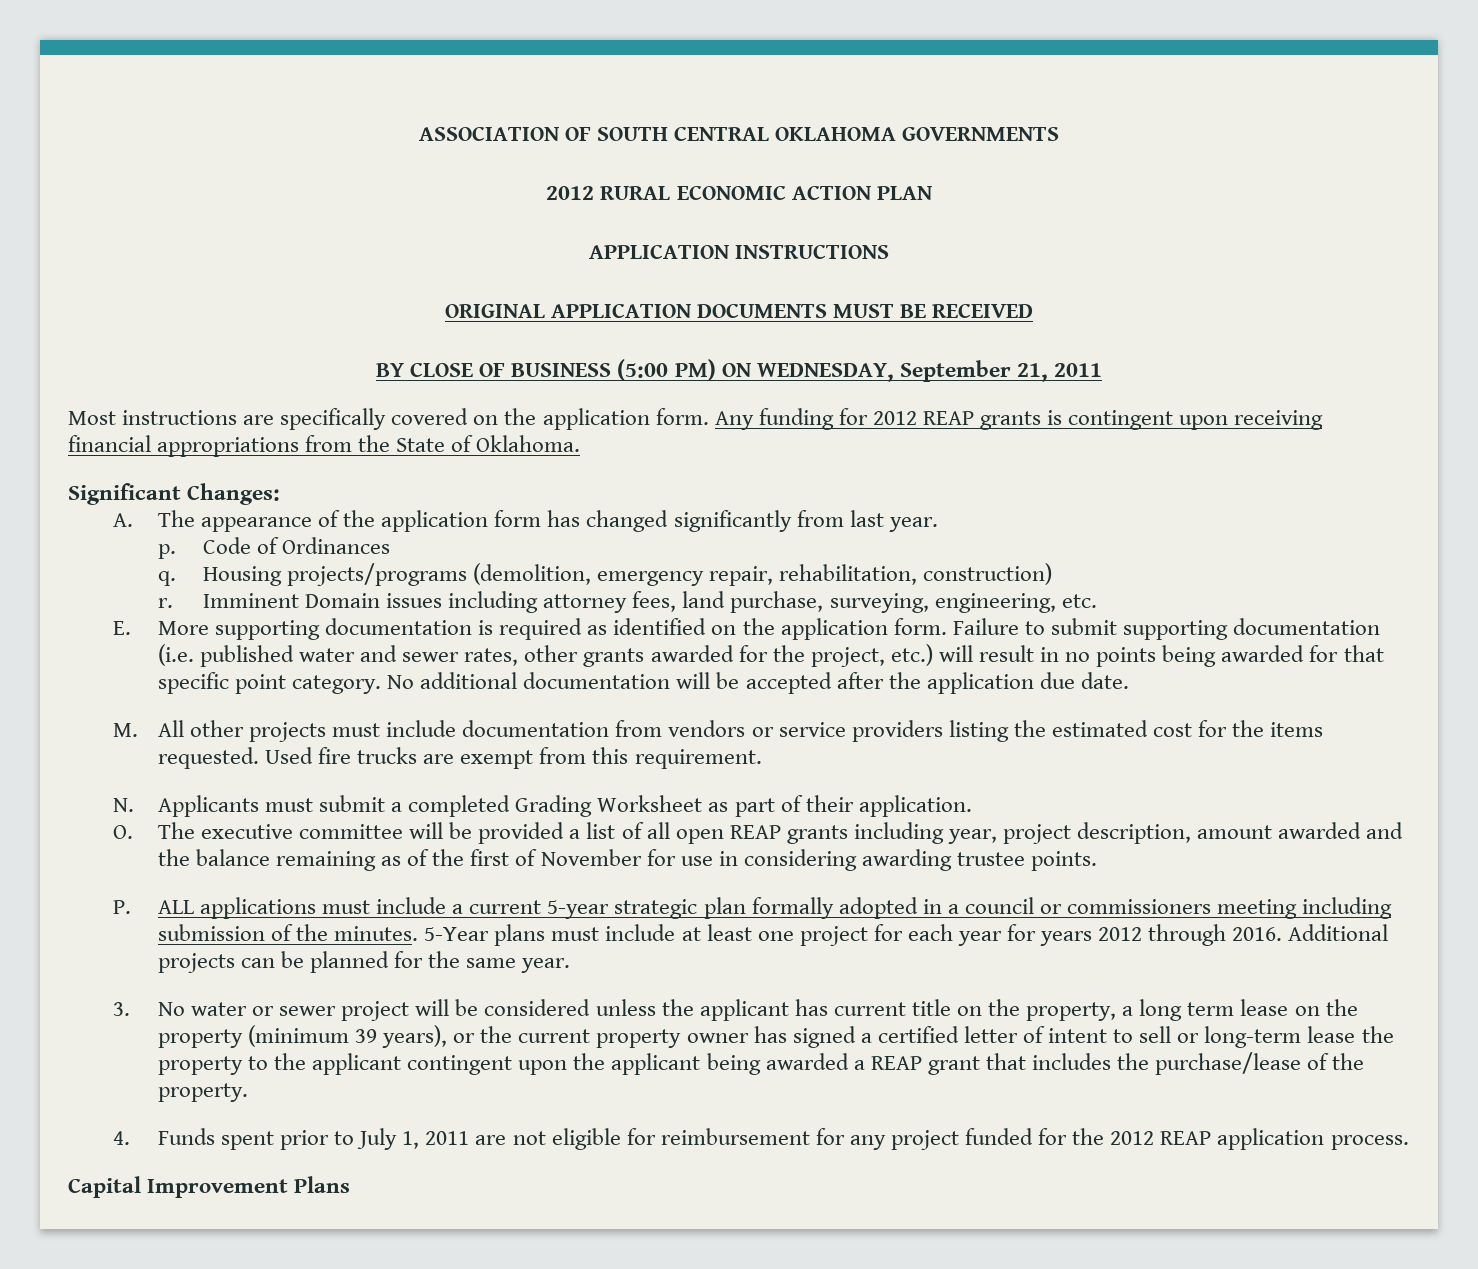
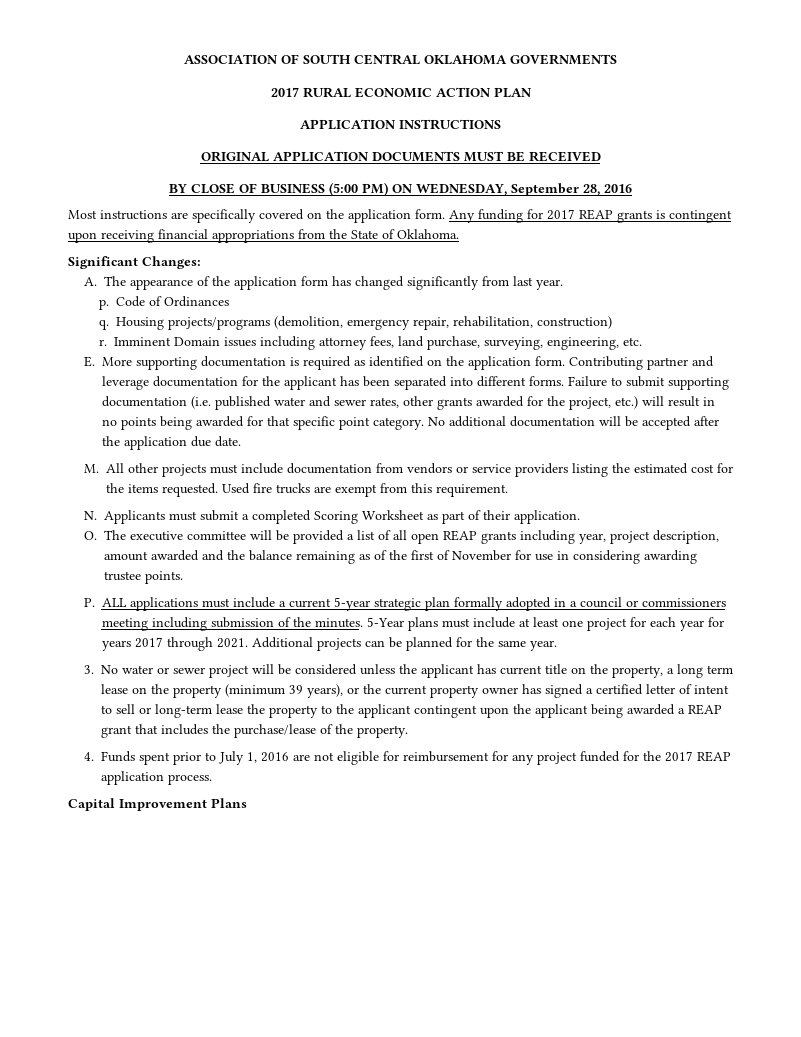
- 2012 RURAL ECONOMIC ACTION PLAN
+ 2017 RURAL ECONOMIC ACTION PLAN
- BY CLOSE OF BUSINESS (5:00 PM) ON WEDNESDAY, September 21, 2011
+ BY CLOSE OF BUSINESS (5:00 PM) ON WEDNESDAY, September 28, 2016
- Any funding for 2012 REAP grants is contingent upon receiving financial appropriations from the State of Oklahoma.
+ Any funding for 2017 REAP grants is contingent upon receiving financial appropriations from the State of Oklahoma.
+ Contributing partner and leverage documentation for the applicant has been separated into different forms.
- N. Applicants must submit a completed Grading Worksheet as part of their application.
+ N. Applicants must submit a completed Scoring Worksheet as part of their application.
- 5-Year plans must include at least one project for each year for years 2012 through 2016.
+ 5-Year plans must include at least one project for each year for years 2017 through 2021.
- 4. Funds spent prior to July 1, 2011 are not eligible for reimbursement for any project funded for the 2012 REAP application process.
+ 4. Funds spent prior to July 1, 2016 are not eligible for reimbursement for any project funded for the 2017 REAP application process.

